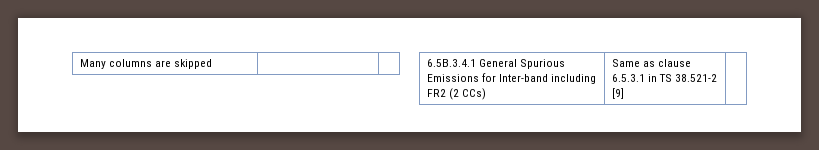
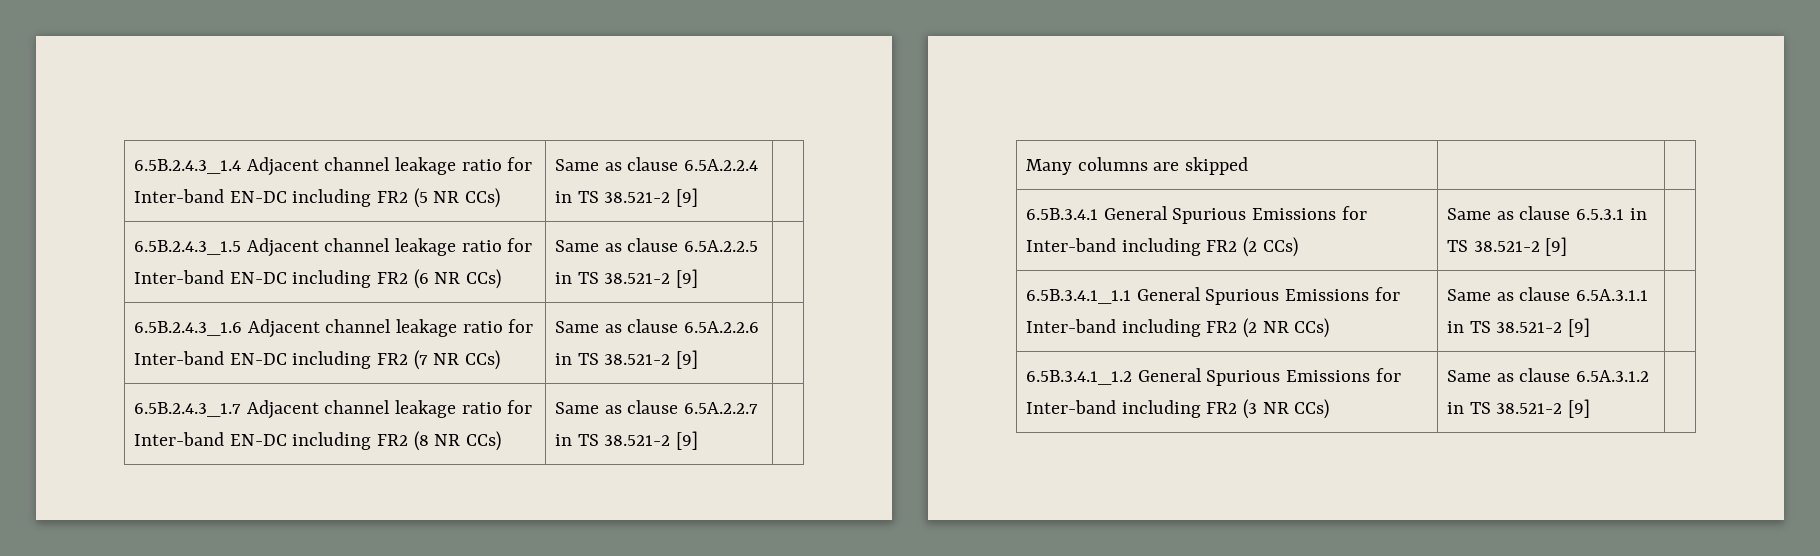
+ 6.5B.2.4.3_1.4 Adjacent channel leakage ratio for Inter-band EN-DC including FR2 (5 NR CCs) | Same as clause 6.5A.2.2.4 in TS 38.521-2 [9] |
+ 6.5B.2.4.3_1.5 Adjacent channel leakage ratio for Inter-band EN-DC including FR2 (6 NR CCs) | Same as clause 6.5A.2.2.5 in TS 38.521-2 [9] |
+ 6.5B.2.4.3_1.6 Adjacent channel leakage ratio for Inter-band EN-DC including FR2 (7 NR CCs) | Same as clause 6.5A.2.2.6 in TS 38.521-2 [9] |
+ 6.5B.2.4.3_1.7 Adjacent channel leakage ratio for Inter-band EN-DC including FR2 (8 NR CCs) | Same as clause 6.5A.2.2.7 in TS 38.521-2 [9] |
+ 6.5B.3.4.1_1.1 General Spurious Emissions for Inter-band including FR2 (2 NR CCs) | Same as clause 6.5A.3.1.1 in TS 38.521-2 [9] |
+ 6.5B.3.4.1_1.2 General Spurious Emissions for Inter-band including FR2 (3 NR CCs) | Same as clause 6.5A.3.1.2 in TS 38.521-2 [9] |

